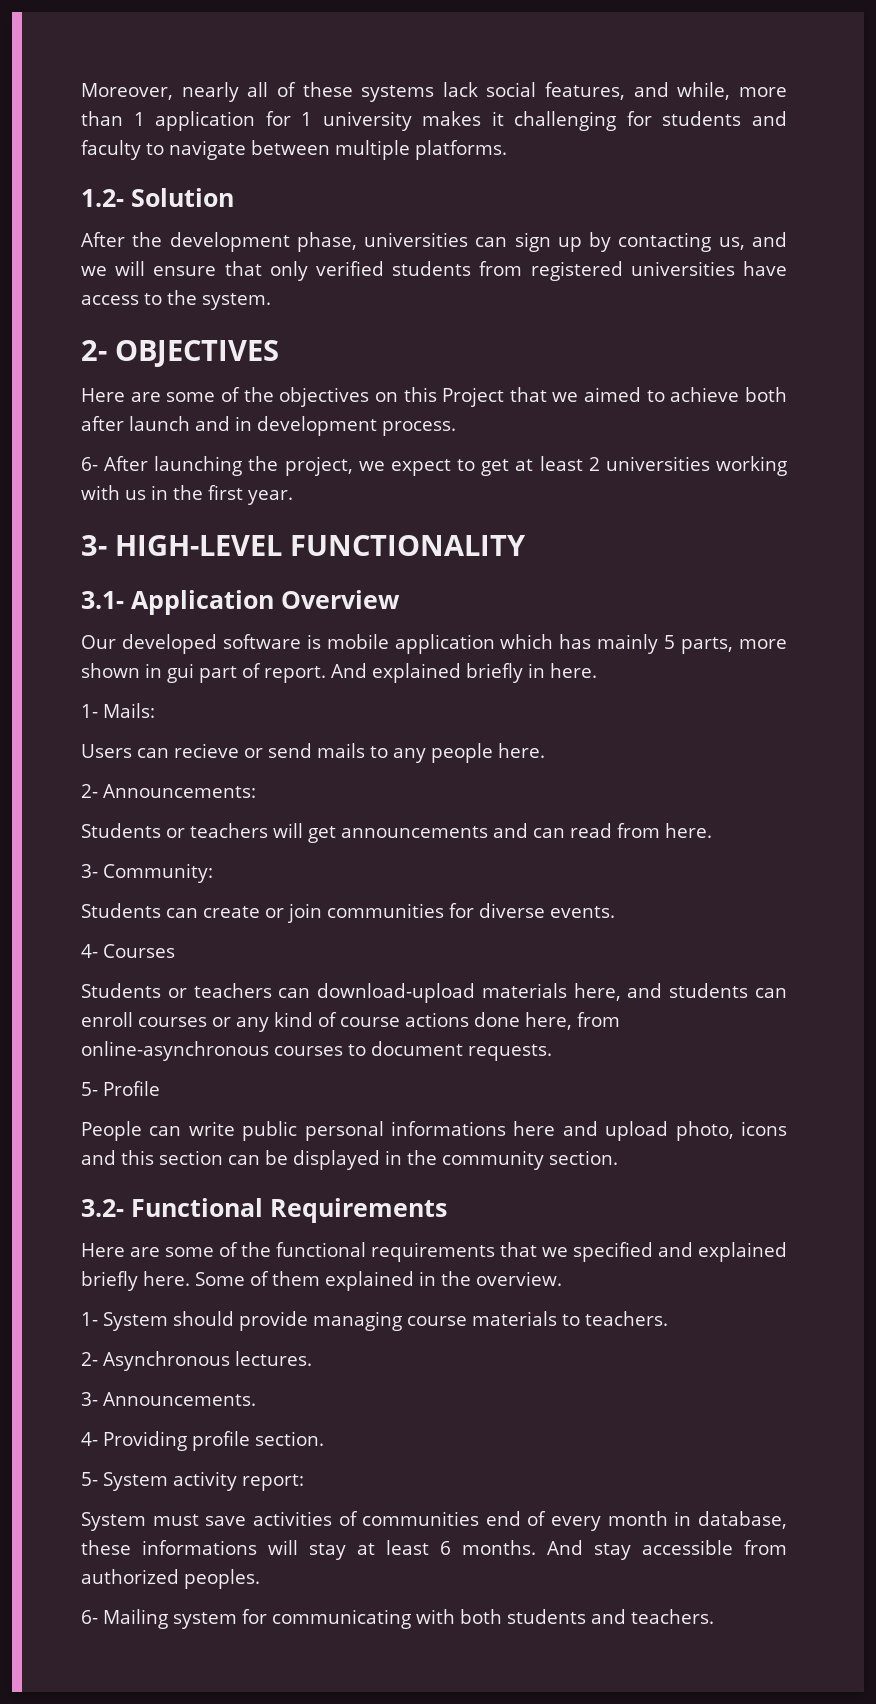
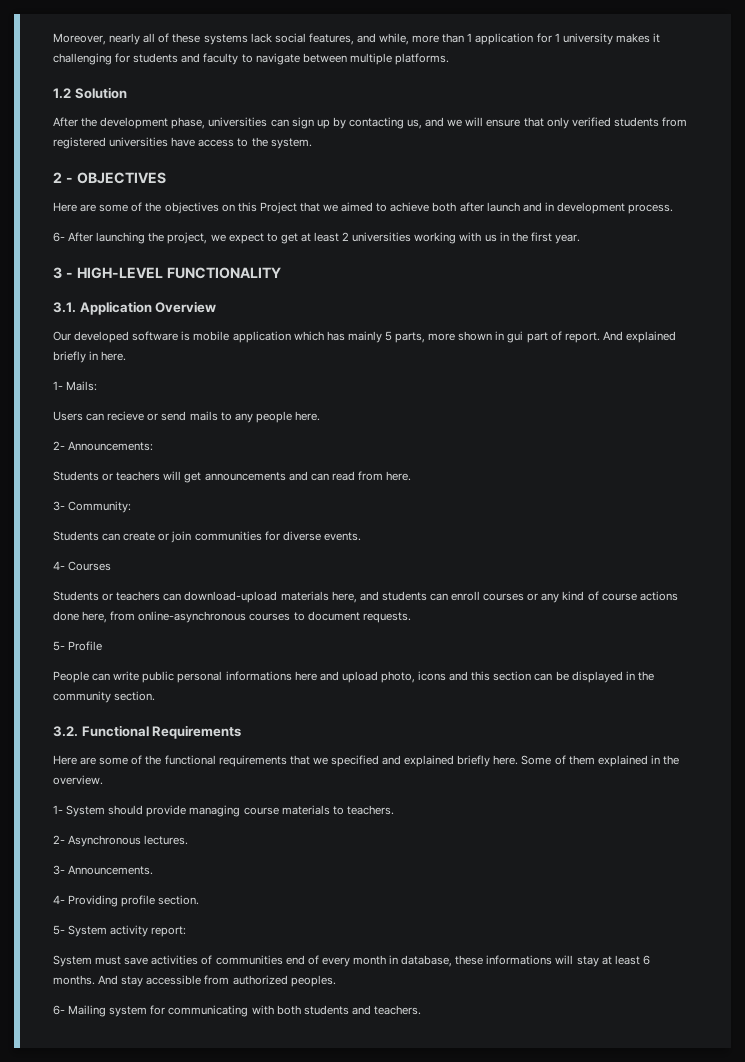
- 1.2- Solution
+ 1.2 Solution
- 2- OBJECTIVES
+ 2 - OBJECTIVES
- 3- HIGH-LEVEL FUNCTIONALITY
+ 3 - HIGH-LEVEL FUNCTIONALITY
- 3.1- Application Overview
+ 3.1. Application Overview
- 3.2- Functional Requirements
+ 3.2. Functional Requirements

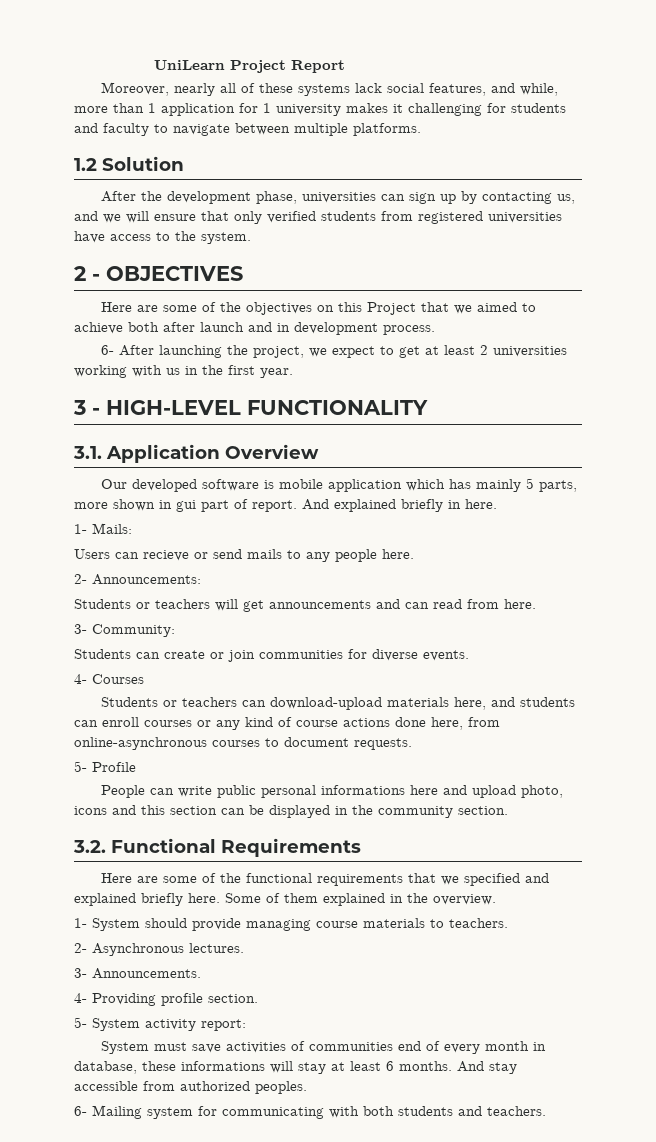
+ UniLearn Project Report

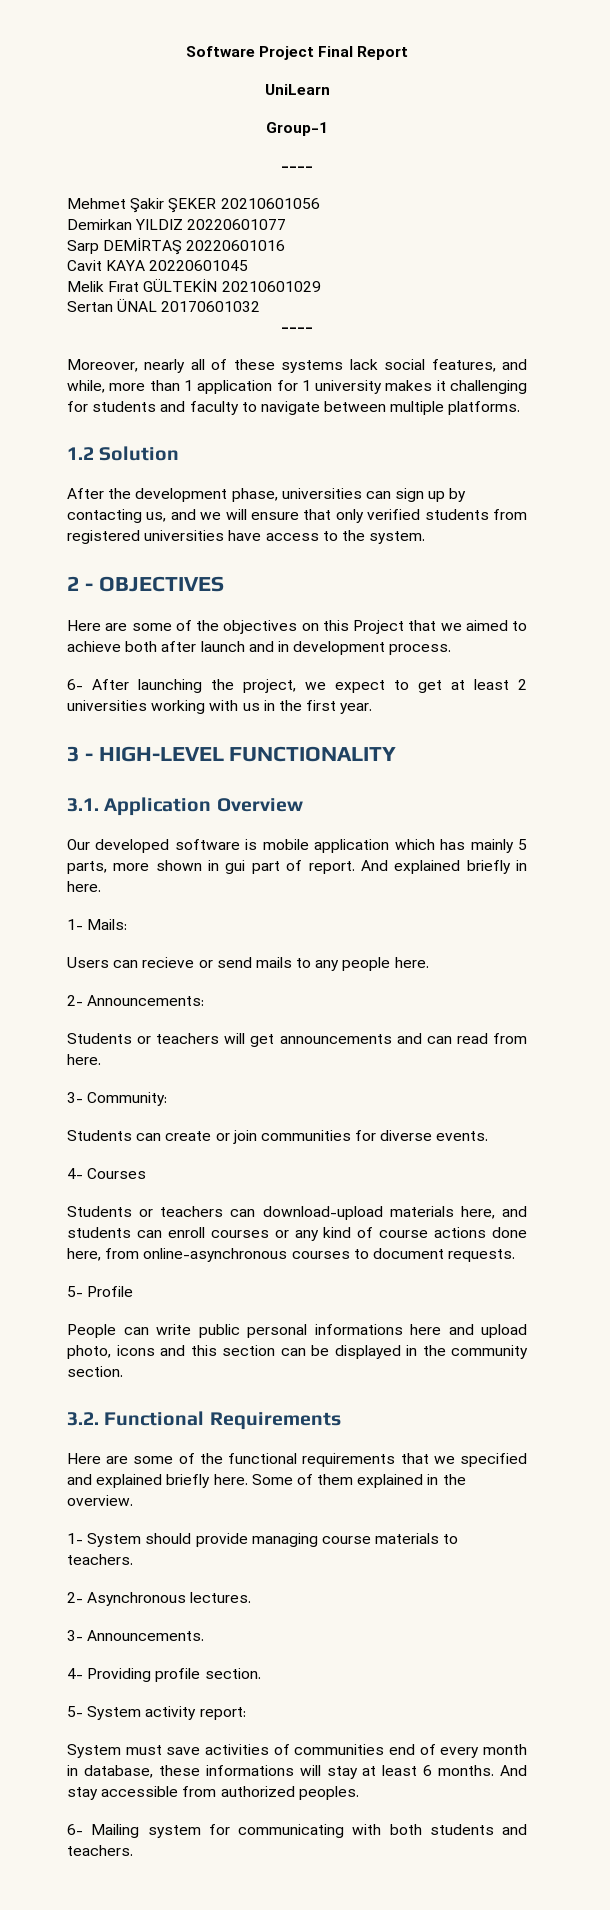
- UniLearn Project Report
+ Software Project Final Report
+ UniLearn
+ Group-1
+ ----
+ Mehmet Şakir ŞEKER 20210601056
+ Demirkan YILDIZ 20220601077
+ Sarp DEMİRTAŞ 20220601016
+ Cavit KAYA 20220601045
+ Melik Fırat GÜLTEKİN 20210601029
+ Sertan ÜNAL 20170601032
+ ----

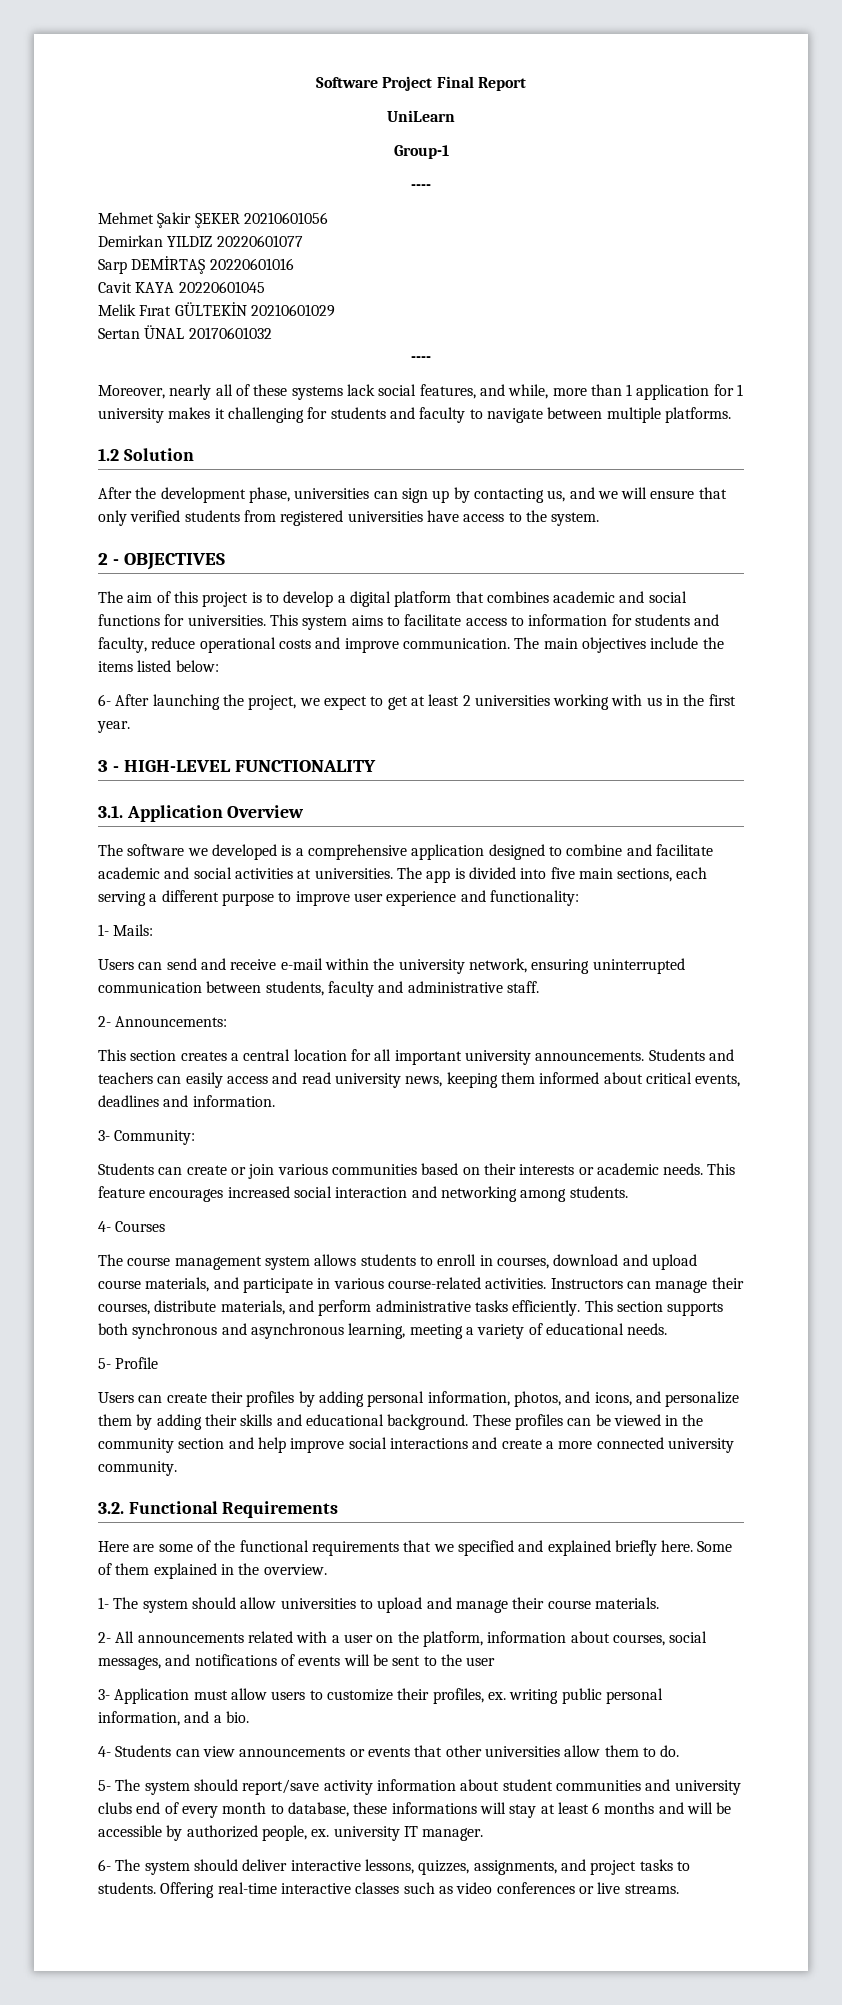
- Here are some of the objectives on this Project that we aimed to achieve both after launch and in development process.
+ The aim of this project is to develop a digital platform that combines academic and social functions for universities. This system aims to facilitate access to information for students and faculty, reduce operational costs and improve communication. The main objectives include the items listed below:
- Our developed software is mobile application which has mainly 5 parts, more shown in gui part of report. And explained briefly in here.
+ The software we developed is a comprehensive application designed to combine and facilitate academic and social activities at universities. The app is divided into five main sections, each serving a different purpose to improve user experience and functionality:
  1- Mails:
- Users can recieve or send mails to any people here.
+ Users can send and receive e-mail within the university network, ensuring uninterrupted communication between students, faculty and administrative staff.
  2- Announcements:
- Students or teachers will get announcements and can read from here.
+ This section creates a central location for all important university announcements. Students and teachers can easily access and read university news, keeping them informed about critical events, deadlines and information.
- Students can create or join communities for diverse events.
+ Students can create or join various communities based on their interests or academic needs. This feature encourages increased social interaction and networking among students.
  4- Courses
- Students or teachers can download-upload materials here, and students can enroll courses or any kind of course actions done here, from online-asynchronous courses to document requests.
+ The course management system allows students to enroll in courses, download and upload course materials, and participate in various course-related activities. Instructors can manage their courses, distribute materials, and perform administrative tasks efficiently. This section supports both synchronous and asynchronous learning, meeting a variety of educational needs.
  5- Profile
- People can write public personal informations here and upload photo, icons and this section can be displayed in the community section.
+ Users can create their profiles by adding personal information, photos, and icons, and personalize them by adding their skills and educational background. These profiles can be viewed in the community section and help improve social interactions and create a more connected university community.
- 1- System should provide managing course materials to teachers.
- 2- Asynchronous lectures.
- 3- Announcements.
- 4- Providing profile section.
- 5- System activity report:
- System must save activities of communities end of every month in database, these informations will stay at least 6 months. And stay accessible from authorized peoples.
- 6- Mailing system for communicating with both students and teachers.
+ 1- The system should allow universities to upload and manage their course materials.
+ 2- All announcements related with a user on the platform, information about courses, social messages, and notifications of events will be sent to the user
+ 3- Application must allow users to customize their profiles, ex. writing public personal information, and a bio.
+ 4- Students can view announcements or events that other universities allow them to do.
+ 5- The system should report/save activity information about student communities and university clubs end of every month to database, these informations will stay at least 6 months and will be accessible by authorized people, ex. university IT manager.
+ 6- The system should deliver interactive lessons, quizzes, assignments, and project tasks to students. Offering real-time interactive classes such as video conferences or live streams.

